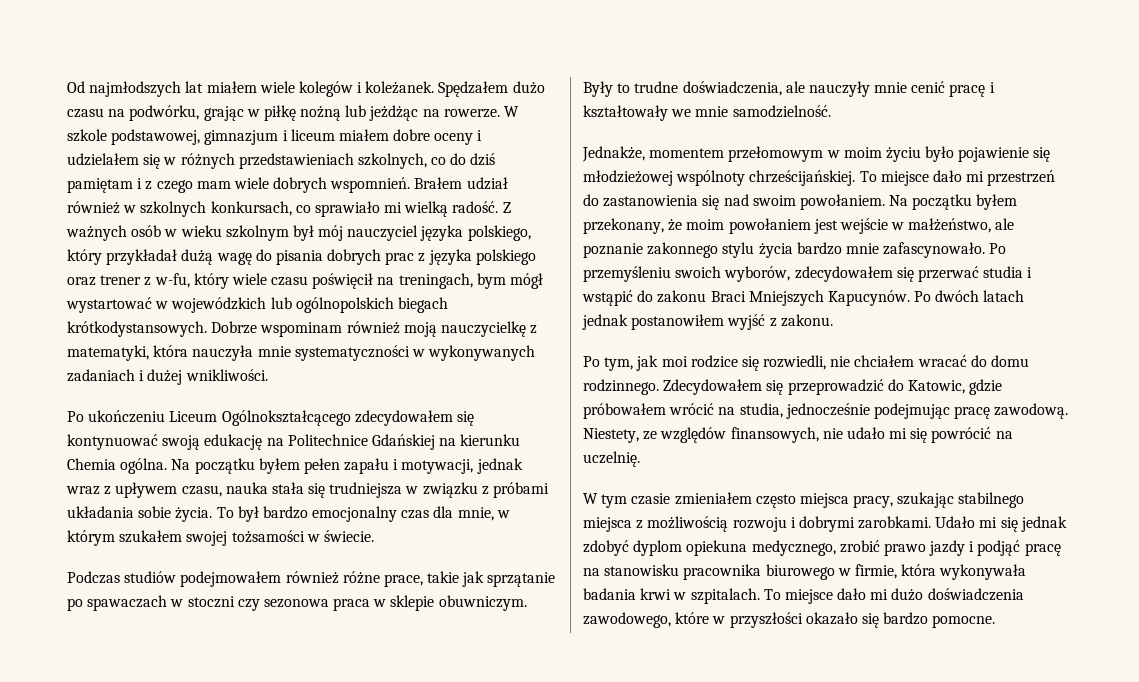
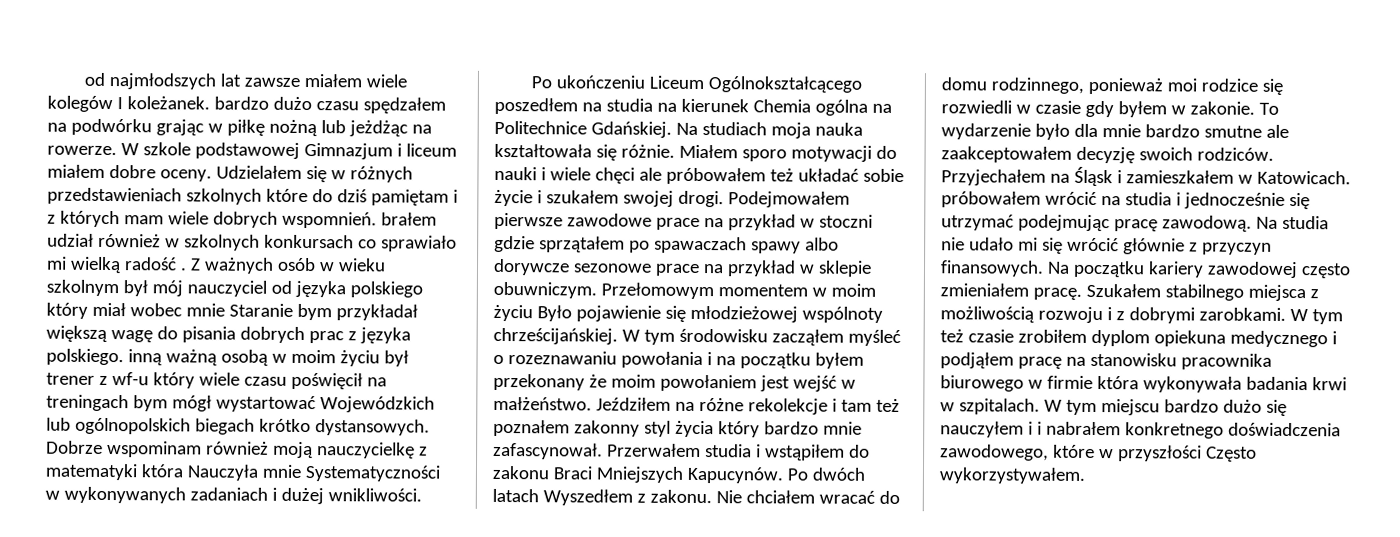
- Od najmłodszych lat miałem wiele kolegów i koleżanek. Spędzałem dużo czasu na podwórku, grając w piłkę nożną lub jeżdżąc na rowerze.
+ od najmłodszych lat zawsze miałem wiele kolegów I koleżanek. bardzo dużo czasu spędzałem na podwórku grając w piłkę nożną lub jeżdżąc na rowerze.
- W szkole podstawowej, gimnazjum i liceum miałem dobre oceny i udzielałem się w różnych przedstawieniach szkolnych, co do dziś pamiętam i z czego mam wiele dobrych wspomnień. Brałem udział również w szkolnych konkursach, co sprawiało mi wielką radość.
+ W szkole podstawowej Gimnazjum i liceum miałem dobre oceny. Udzielałem się w różnych przedstawieniach szkolnych które do dziś pamiętam i z których mam wiele dobrych wspomnień. brałem udział również w szkolnych konkursach co sprawiało mi wielką radość .
- Z ważnych osób w wieku szkolnym był mój nauczyciel języka polskiego, który przykładał dużą wagę do pisania dobrych prac z języka polskiego oraz trener z w-fu, który wiele czasu poświęcił na treningach, bym mógł wystartować w wojewódzkich lub ogólnopolskich biegach krótkodystansowych.
+ Z ważnych osób w wieku szkolnym był mój nauczyciel od języka polskiego który miał wobec mnie Staranie bym przykładał większą wagę do pisania dobrych prac z języka polskiego. inną ważną osobą w moim życiu był trener z wf-u który wiele czasu poświęcił na treningach bym mógł wystartować Wojewódzkich lub ogólnopolskich biegach krótko dystansowych.
- Dobrze wspominam również moją nauczycielkę z matematyki, która nauczyła mnie systematyczności w wykonywanych zadaniach i dużej wnikliwości.
+ Dobrze wspominam również moją nauczycielkę z matematyki która Nauczyła mnie Systematyczności w wykonywanych zadaniach i dużej wnikliwości.
- Po ukończeniu Liceum Ogólnokształcącego zdecydowałem się kontynuować swoją edukację na Politechnice Gdańskiej na kierunku Chemia ogólna. Na początku byłem pełen zapału i motywacji, jednak wraz z upływem czasu, nauka stała się trudniejsza w związku z próbami układania sobie życia. To był bardzo emocjonalny czas dla mnie, w którym szukałem swojej tożsamości w świecie.
- Podczas studiów podejmowałem również różne prace, takie jak sprzątanie po spawaczach w stoczni czy sezonowa praca w sklepie obuwniczym. Były to trudne doświadczenia, ale nauczyły mnie cenić pracę i kształtowały we mnie samodzielność.
- Jednakże, momentem przełomowym w moim życiu było pojawienie się młodzieżowej wspólnoty chrześcijańskiej.
+ Po ukończeniu Liceum Ogólnokształcącego poszedłem na studia na kierunek Chemia ogólna na Politechnice Gdańskiej. Na studiach moja nauka kształtowała się różnie. Miałem sporo motywacji do nauki i wiele chęci ale próbowałem też układać sobie życie i szukałem swojej drogi. Podejmowałem pierwsze zawodowe prace na przykład w stoczni gdzie sprzątałem po spawaczach spawy albo dorywcze sezonowe prace na przykład w sklepie obuwniczym. Przełomowym momentem w moim życiu Było pojawienie się młodzieżowej wspólnoty chrześcijańskiej.
- To miejsce dało mi przestrzeń do zastanowienia się nad swoim powołaniem. Na początku byłem przekonany, że moim powołaniem jest wejście w małżeństwo, ale poznanie zakonnego stylu życia bardzo mnie zafascynowało. Po przemyśleniu swoich wyborów, zdecydowałem się przerwać studia i wstąpić do zakonu Braci Mniejszych Kapucynów.
+ W tym środowisku zacząłem myśleć o rozeznawaniu powołania i na początku byłem przekonany że moim powołaniem jest wejść w małżeństwo. Jeździłem na różne rekolekcje i tam też poznałem zakonny styl życia który bardzo mnie zafascynował. Przerwałem studia i wstąpiłem do zakonu Braci Mniejszych Kapucynów.
- Po dwóch latach jednak postanowiłem wyjść z zakonu.
- Po tym, jak moi rodzice się rozwiedli, nie chciałem wracać do domu rodzinnego. Zdecydowałem się przeprowadzić do Katowic, gdzie próbowałem wrócić na studia, jednocześnie podejmując pracę zawodową. Niestety, ze względów finansowych, nie udało mi się powrócić na uczelnię.
- W tym czasie zmieniałem często miejsca pracy, szukając stabilnego miejsca z możliwością rozwoju i dobrymi zarobkami.
+ Po dwóch latach Wyszedłem z zakonu. Nie chciałem wracać do domu rodzinnego, ponieważ moi rodzice się rozwiedli w czasie gdy byłem w zakonie. To wydarzenie było dla mnie bardzo smutne ale zaakceptowałem decyzję swoich rodziców. Przyjechałem na Śląsk i zamieszkałem w Katowicach. próbowałem wrócić na studia i jednocześnie się utrzymać podejmując pracę zawodową. Na studia nie udało mi się wrócić głównie z przyczyn finansowych. Na początku kariery zawodowej często zmieniałem pracę. Szukałem stabilnego miejsca z możliwością rozwoju i z dobrymi zarobkami.
- Udało mi się jednak zdobyć dyplom opiekuna medycznego, zrobić prawo jazdy i podjąć pracę na stanowisku pracownika biurowego w firmie, która wykonywała badania krwi w szpitalach.
+ W tym też czasie zrobiłem dyplom opiekuna medycznego i podjąłem pracę na stanowisku pracownika biurowego w firmie która wykonywała badania krwi w szpitalach.
- To miejsce dało mi dużo doświadczenia zawodowego, które w przyszłości okazało się bardzo pomocne.
+ W tym miejscu bardzo dużo się nauczyłem i i nabrałem konkretnego doświadczenia zawodowego, które w przyszłości Często wykorzystywałem.

